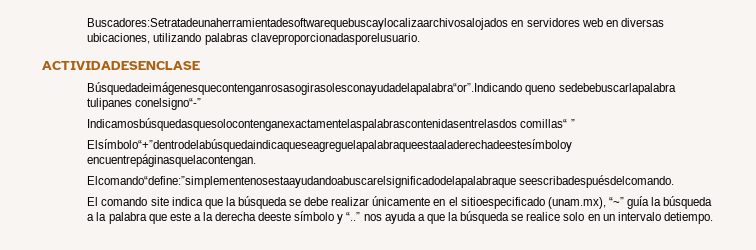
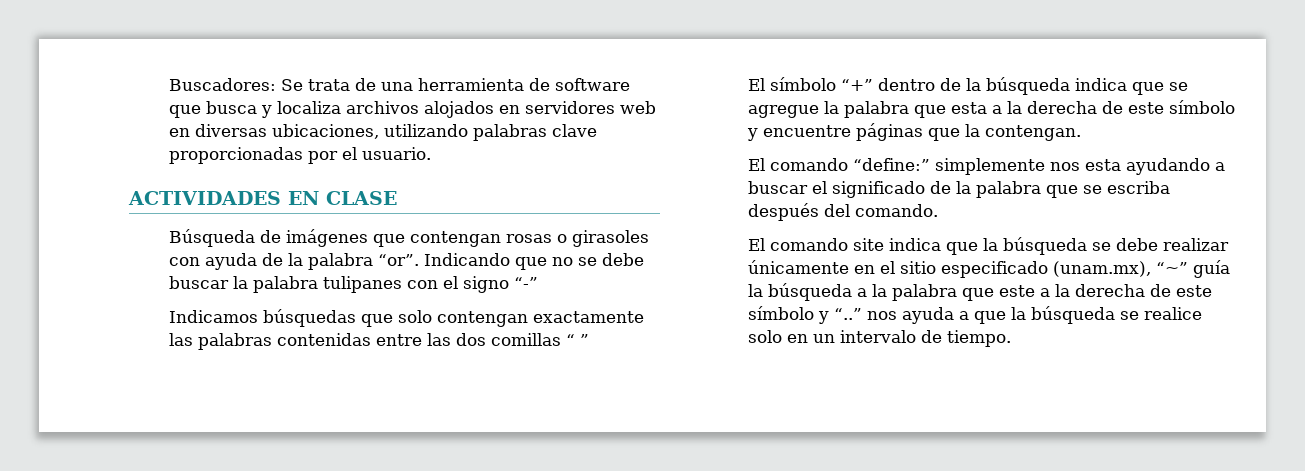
- Buscadores:Setratadeunaherramientadesoftwarequebuscaylocalizaarchivosalojados en servidores web en diversas ubicaciones, utilizando palabras claveproporcionadasporelusuario.
- ACTIVIDADESENCLASE
- Búsquedadeimágenesquecontenganrosasogirasolesconayudadelapalabra“or”.Indicando queno sedebebuscarlapalabra tulipanes conelsigno“-”
- Indicamosbúsquedasquesolocontenganexactamentelaspalabrascontenidasentrelasdos comillas“ ”
- Elsímbolo“+”dentrodelabúsquedaindicaqueseagreguelapalabraqueestaaladerechadeestesímboloy encuentrepáginasquelacontengan.
- Elcomando“define:”simplementenosestaayudandoabuscarelsignificadodelapalabraque seescribadespuésdelcomando.
+ Buscadores: Se trata de una herramienta de software que busca y localiza archivos alojados en servidores web en diversas ubicaciones, utilizando palabras clave proporcionadas por el usuario.
+ ACTIVIDADES EN CLASE
+ Búsqueda de imágenes que contengan rosas o girasoles con ayuda de la palabra “or”. Indicando que no se debe buscar la palabra tulipanes con el signo “-”
+ Indicamos búsquedas que solo contengan exactamente las palabras contenidas entre las dos comillas “ ”
+ El símbolo “+” dentro de la búsqueda indica que se agregue la palabra que esta a la derecha de este símbolo y encuentre páginas que la contengan.
+ El comando “define:” simplemente nos esta ayudando a buscar el significado de la palabra que se escriba después del comando.
- El comando site indica que la búsqueda se debe realizar únicamente en el sitioespecificado (unam.mx), “~” guía la búsqueda a la palabra que este a la derecha deeste símbolo y “..” nos ayuda a que la búsqueda se realice solo en un intervalo detiempo.
+ El comando site indica que la búsqueda se debe realizar únicamente en el sitio especificado (unam.mx), “~” guía la búsqueda a la palabra que este a la derecha de este símbolo y “..” nos ayuda a que la búsqueda se realice solo en un intervalo de tiempo.

